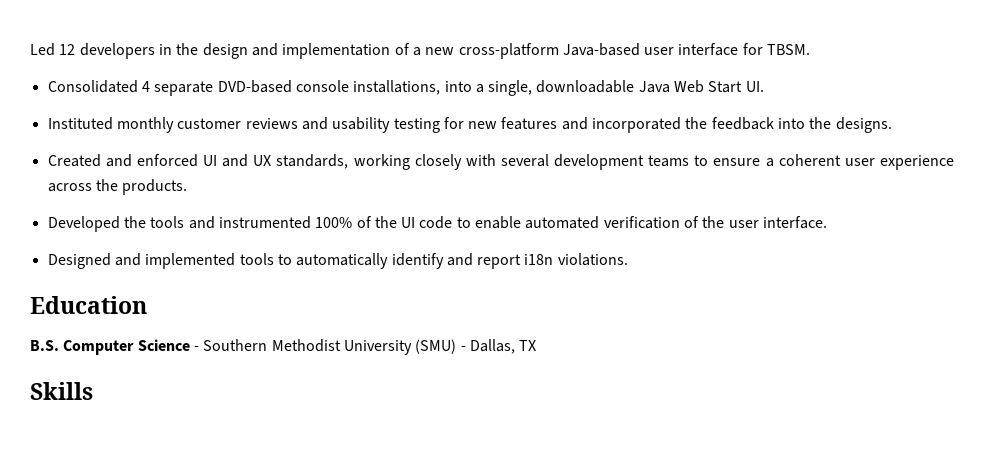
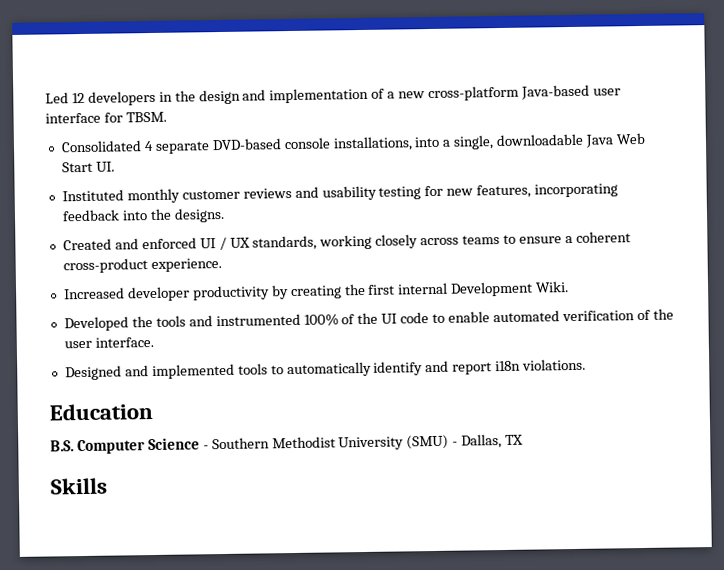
- Instituted monthly customer reviews and usability testing for new features and incorporated the feedback into the designs.
+ Instituted monthly customer reviews and usability testing for new features, incorporating feedback into the designs.
- Created and enforced UI and UX standards, working closely with several development teams to ensure a coherent user experience across the products.
+ Created and enforced UI / UX standards, working closely across teams to ensure a coherent cross-product experience.
+ Increased developer productivity by creating the first internal Development Wiki.

